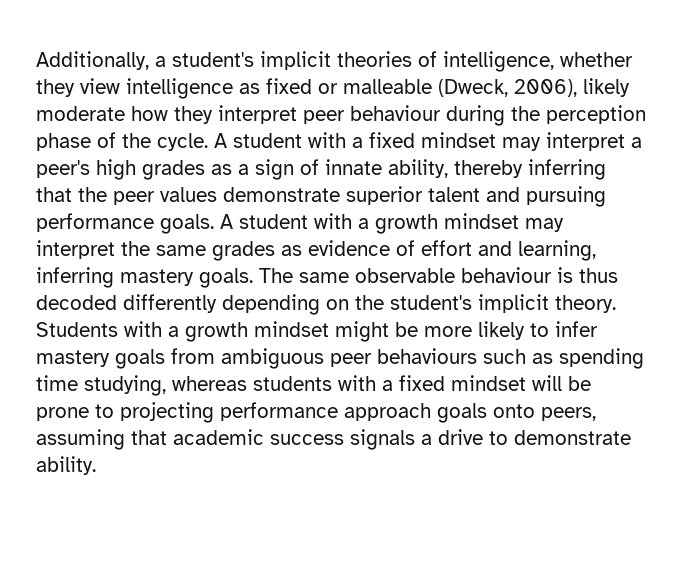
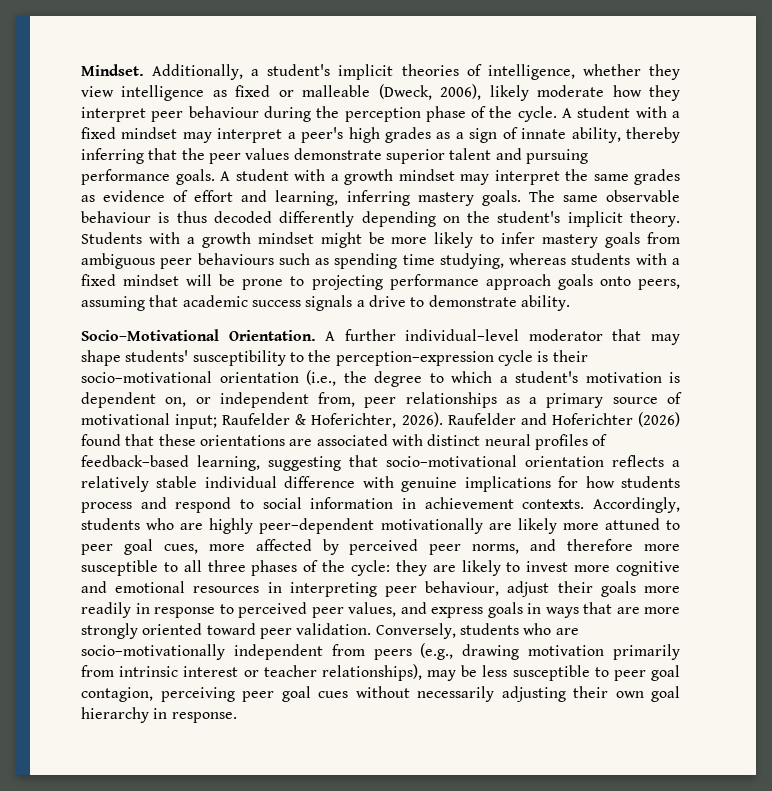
+ Mindset.
+ Socio–Motivational Orientation. A further individual–level moderator that may shape students' susceptibility to the perception–expression cycle is their socio–motivational orientation (i.e., the degree to which a student's motivation is dependent on, or independent from, peer relationships as a primary source of motivational input; Raufelder & Hoferichter, 2026). Raufelder and Hoferichter (2026) found that these orientations are associated with distinct neural profiles of feedback–based learning, suggesting that socio–motivational orientation reflects a relatively stable individual difference with genuine implications for how students process and respond to social information in achievement contexts. Accordingly, students who are highly peer–dependent motivationally are likely more attuned to peer goal cues, more affected by perceived peer norms, and therefore more susceptible to all three phases of the cycle: they are likely to invest more cognitive and emotional resources in interpreting peer behaviour, adjust their goals more readily in response to perceived peer values, and express goals in ways that are more strongly oriented toward peer validation. Conversely, students who are socio–motivationally independent from peers (e.g., drawing motivation primarily from intrinsic interest or teacher relationships), may be less susceptible to peer goal contagion, perceiving peer goal cues without necessarily adjusting their own goal hierarchy in response.

